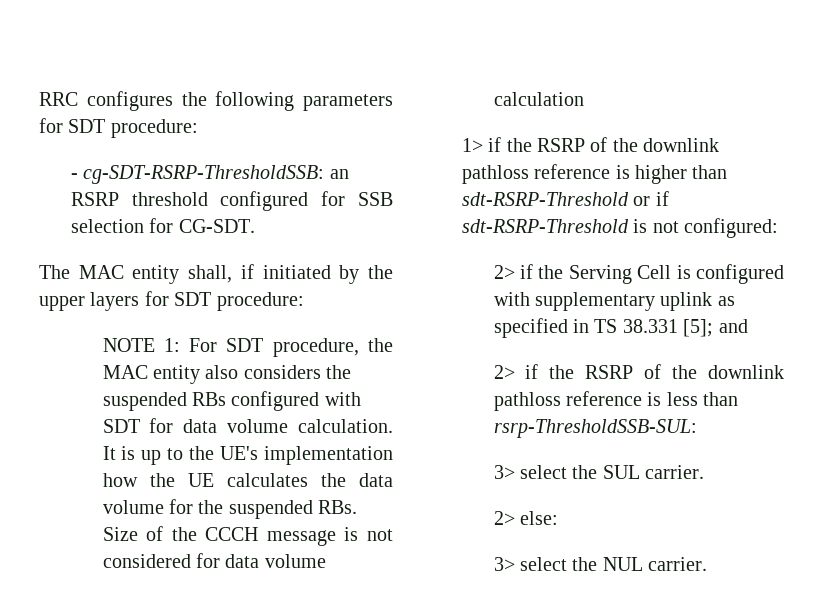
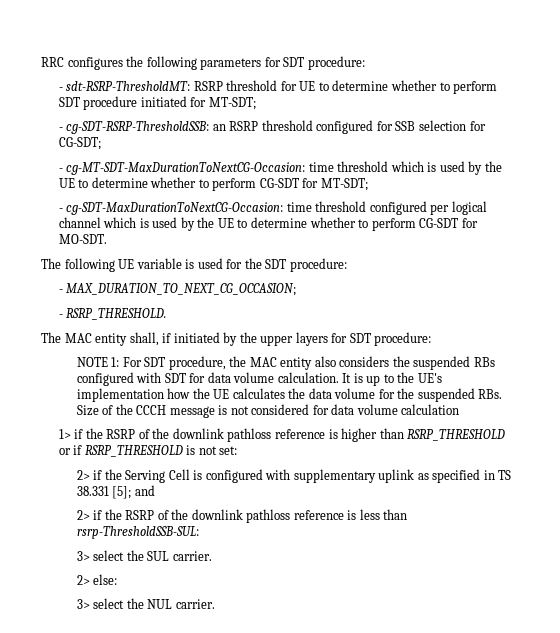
+ - sdt-RSRP-ThresholdMT: RSRP threshold for UE to determine whether to perform SDT procedure initiated for MT-SDT;
- - cg-SDT-RSRP-ThresholdSSB: an RSRP threshold configured for SSB selection for CG-SDT.
+ - cg-SDT-RSRP-ThresholdSSB: an RSRP threshold configured for SSB selection for CG-SDT;
+ - cg-MT-SDT-MaxDurationToNextCG-Occasion: time threshold which is used by the UE to determine whether to perform CG-SDT for MT-SDT;
+ - cg-SDT-MaxDurationToNextCG-Occasion: time threshold configured per logical channel which is used by the UE to determine whether to perform CG-SDT for MO-SDT.
+ The following UE variable is used for the SDT procedure:
+ - MAX_DURATION_TO_NEXT_CG_OCCASION;
+ - RSRP_THRESHOLD.
- 1> if the RSRP of the downlink pathloss reference is higher than sdt-RSRP-Threshold or if sdt-RSRP-Threshold is not configured:
+ 1> if the RSRP of the downlink pathloss reference is higher than RSRP_THRESHOLD or if RSRP_THRESHOLD is not set:

